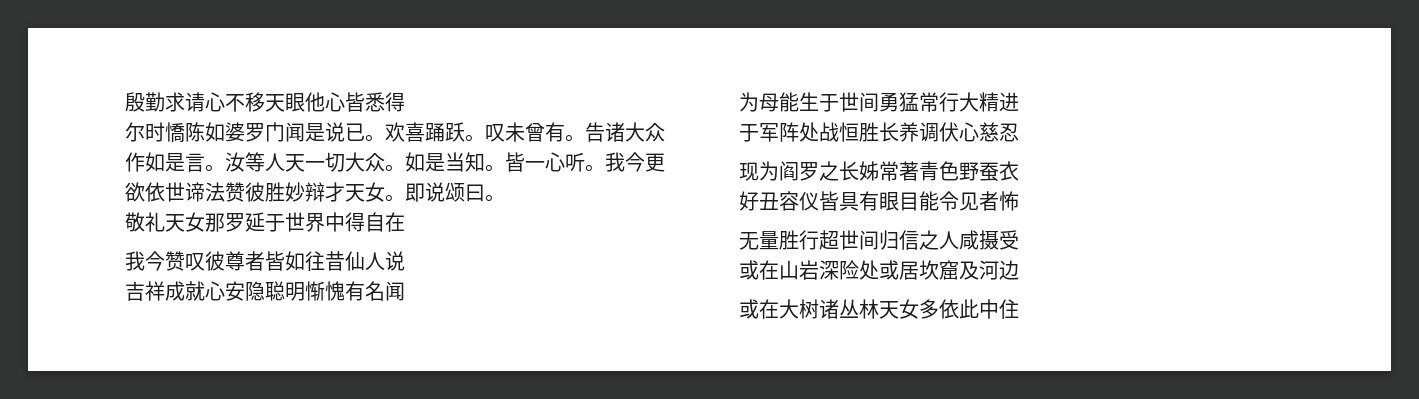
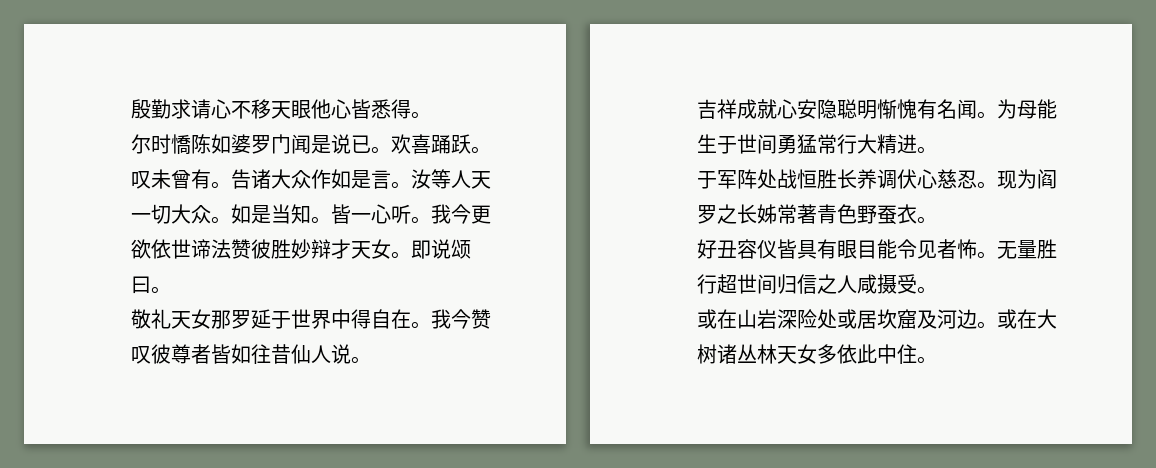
- 殷勤求请心不移天眼他心皆悉得
+ 殷勤求请心不移天眼他心皆悉得。
- 敬礼天女那罗延于世界中得自在
- 我今赞叹彼尊者皆如往昔仙人说
+ 敬礼天女那罗延于世界中得自在。我今赞叹彼尊者皆如往昔仙人说。
- 吉祥成就心安隐聪明惭愧有名闻
- 为母能生于世间勇猛常行大精进
+ 吉祥成就心安隐聪明惭愧有名闻。为母能生于世间勇猛常行大精进。
- 于军阵处战恒胜长养调伏心慈忍
- 现为阎罗之长姊常著青色野蚕衣
+ 于军阵处战恒胜长养调伏心慈忍。现为阎罗之长姊常著青色野蚕衣。
- 好丑容仪皆具有眼目能令见者怖
- 无量胜行超世间归信之人咸摄受
+ 好丑容仪皆具有眼目能令见者怖。无量胜行超世间归信之人咸摄受。
- 或在山岩深险处或居坎窟及河边
- 或在大树诸丛林天女多依此中住
+ 或在山岩深险处或居坎窟及河边。或在大树诸丛林天女多依此中住。

